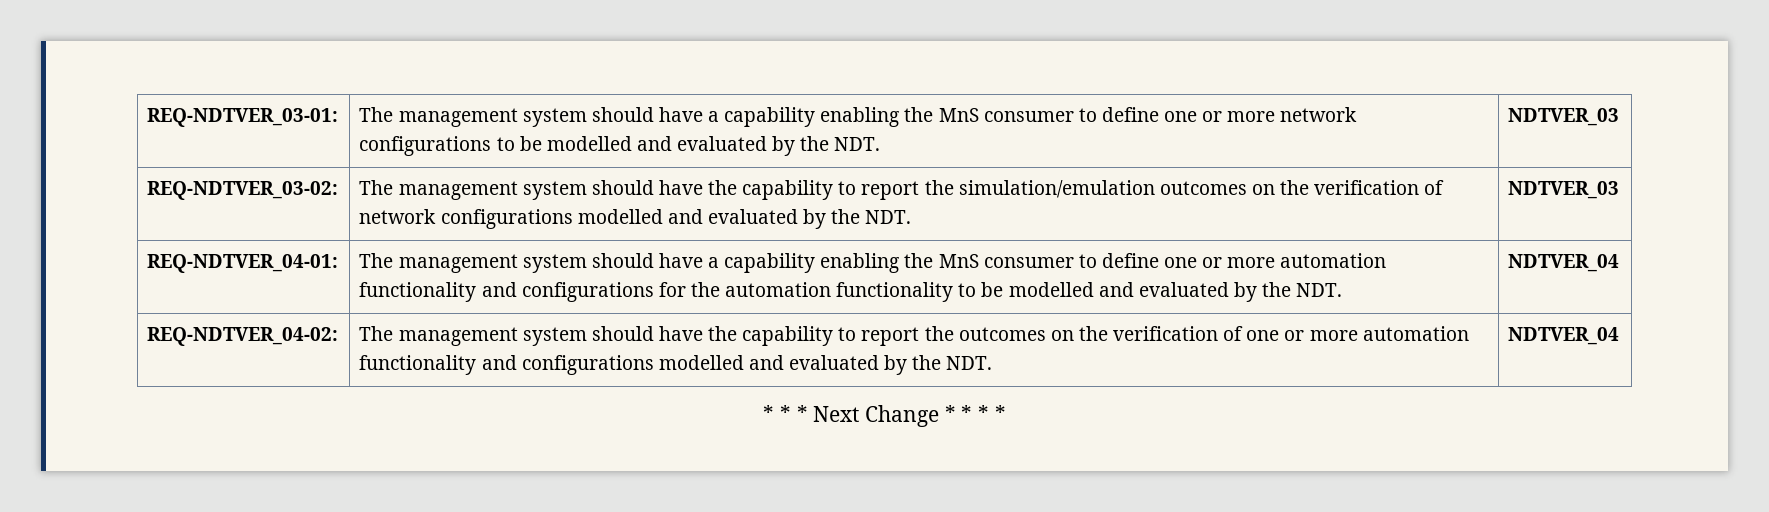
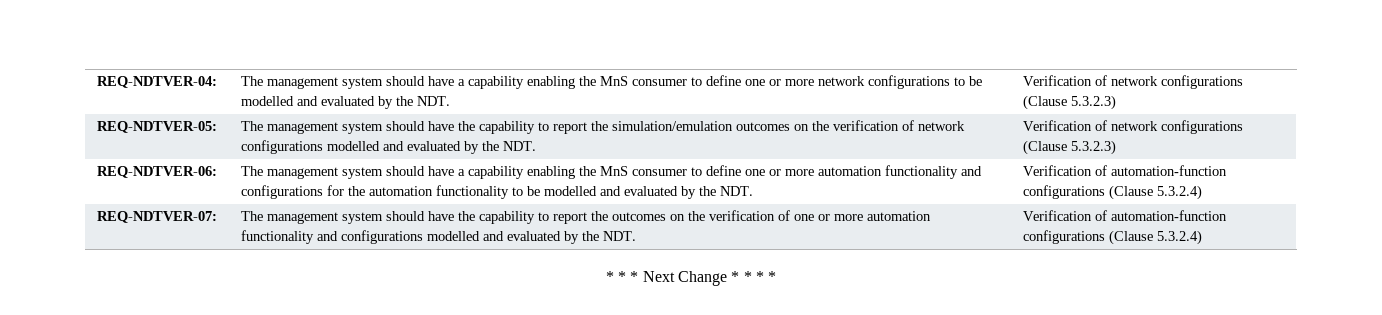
- REQ-NDTVER_03-01: | The management system should have a capability enabling the MnS consumer to define one or more network configurations to be modelled and evaluated by the NDT. | NDTVER_03
- REQ-NDTVER_03-02: | The management system should have the capability to report the simulation/emulation outcomes on the verification of network configurations modelled and evaluated by the NDT. | NDTVER_03
- REQ-NDTVER_04-01: | The management system should have a capability enabling the MnS consumer to define one or more automation functionality and configurations for the automation functionality to be modelled and evaluated by the NDT. | NDTVER_04
- REQ-NDTVER_04-02: | The management system should have the capability to report the outcomes on the verification of one or more automation functionality and configurations modelled and evaluated by the NDT. | NDTVER_04
+ REQ-NDTVER-04: | The management system should have a capability enabling the MnS consumer to define one or more network configurations to be modelled and evaluated by the NDT. | Verification of network configurations (Clause 5.3.2.3)
+ REQ-NDTVER-05: | The management system should have the capability to report the simulation/emulation outcomes on the verification of network configurations modelled and evaluated by the NDT. | Verification of network configurations (Clause 5.3.2.3)
+ REQ-NDTVER-06: | The management system should have a capability enabling the MnS consumer to define one or more automation functionality and configurations for the automation functionality to be modelled and evaluated by the NDT. | Verification of automation-function configurations (Clause 5.3.2.4)
+ REQ-NDTVER-07: | The management system should have the capability to report the outcomes on the verification of one or more automation functionality and configurations modelled and evaluated by the NDT. | Verification of automation-function configurations (Clause 5.3.2.4)

